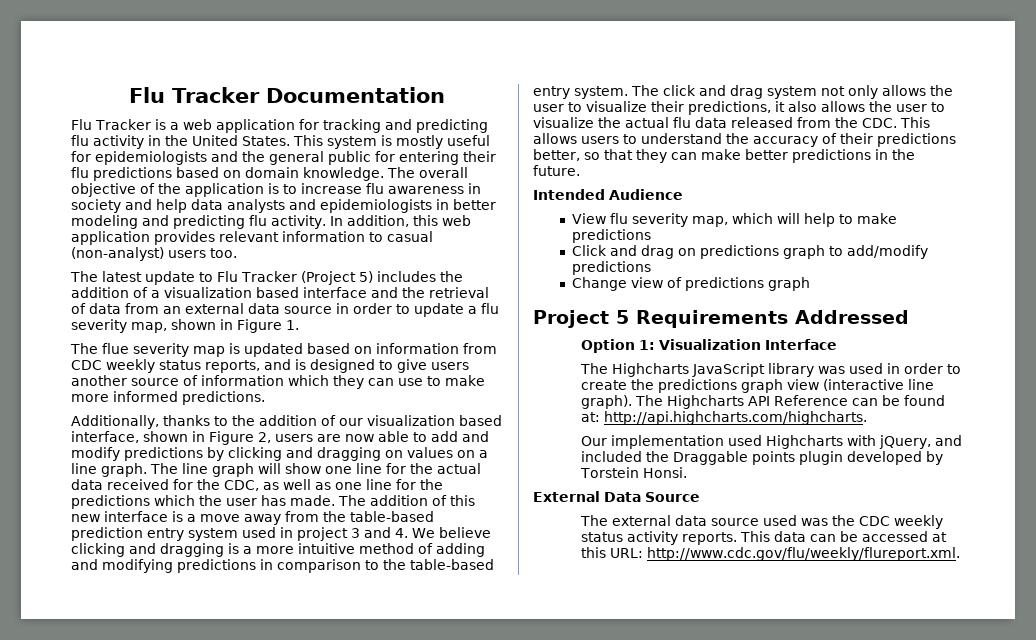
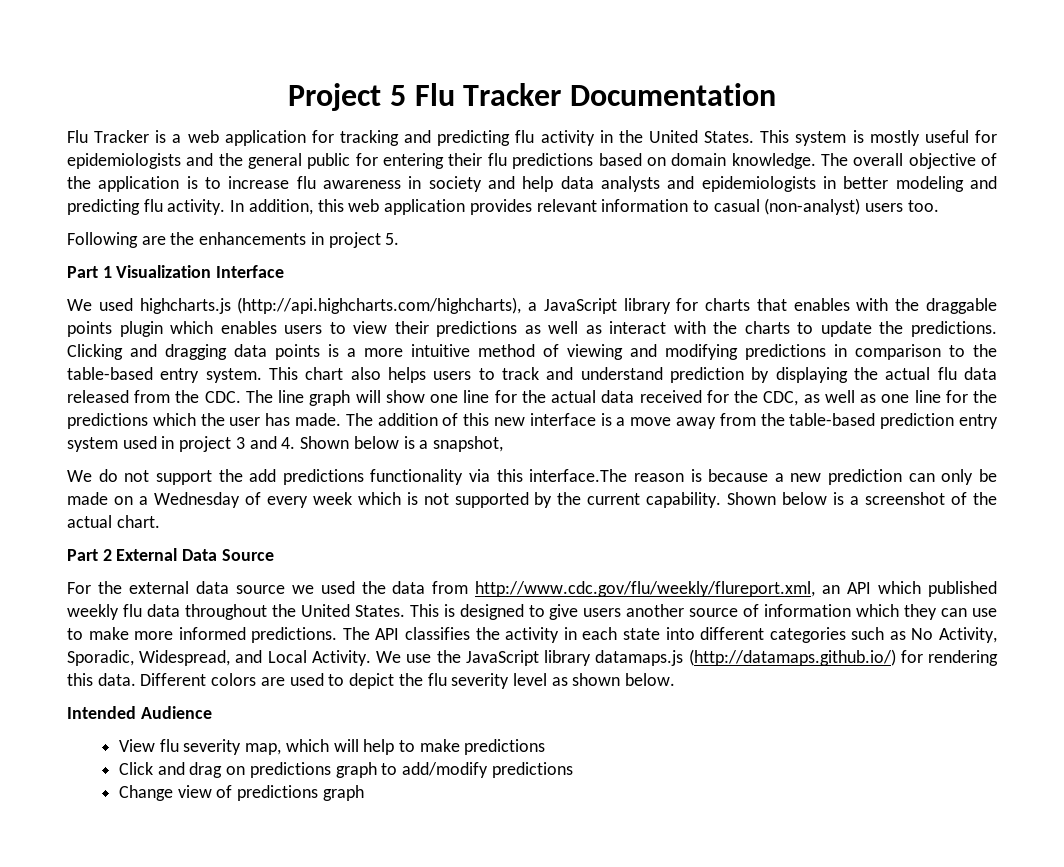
- Flu Tracker Documentation
+ Project 5 Flu Tracker Documentation
- The latest update to Flu Tracker (Project 5) includes the addition of a visualization based interface and the retrieval of data from an external data source in order to update a flu severity map, shown in Figure 1.
- The flue severity map is updated based on information from CDC weekly status reports, and is designed to give users another source of information which they can use to make more informed predictions.
- Additionally, thanks to the addition of our visualization based interface, shown in Figure 2, users are now able to add and modify predictions by clicking and dragging on values on a line graph. The line graph will show one line for the actual data received for the CDC, as well as one line for the predictions which the user has made.
+ Following are the enhancements in project 5.
+ Part 1 Visualization Interface
+ We used highcharts.js (http://api.highcharts.com/highcharts), a JavaScript library for charts that enables with the draggable points plugin which enables users to view their predictions as well as interact with the charts to update the predictions. Clicking and dragging data points is a more intuitive method of viewing and modifying predictions in comparison to the table-based entry system. This chart also helps users to track and understand prediction by displaying the actual flu data released from the CDC. The line graph will show one line for the actual data received for the CDC, as well as one line for the predictions which the user has made.
- The addition of this new interface is a move away from the table-based prediction entry system used in project 3 and 4. We believe clicking and dragging is a more intuitive method of adding and modifying predictions in comparison to the table-based entry system. The click and drag system not only allows the user to visualize their predictions, it also allows the user to visualize the actual flu data released from the CDC. This allows users to understand the accuracy of their predictions better, so that they can make better predictions in the future.
+ The addition of this new interface is a move away from the table-based prediction entry system used in project 3 and 4. Shown below is a snapshot,
+ We do not support the add predictions functionality via this interface.The reason is because a new prediction can only be made on a Wednesday of every week which is not supported by the current capability. Shown below is a screenshot of the actual chart.
+ Part 2 External Data Source
+ For the external data source we used the data from http://www.cdc.gov/flu/weekly/flureport.xml, an API which published weekly flu data throughout the United States. This is designed to give users another source of information which they can use to make more informed predictions. The API classifies the activity in each state into different categories such as No Activity, Sporadic, Widespread, and Local Activity. We use the JavaScript library datamaps.js (http://datamaps.github.io/) for rendering this data. Different colors are used to depict the flu severity level as shown below.
- Project 5 Requirements Addressed
- Option 1: Visualization Interface
- The Highcharts JavaScript library was used in order to create the predictions graph view (interactive line graph). The Highcharts API Reference can be found at: http://api.highcharts.com/highcharts.
- Our implementation used Highcharts with jQuery, and included the Draggable points plugin developed by Torstein Honsi.
- External Data Source
- The external data source used was the CDC weekly status activity reports. This data can be accessed at this URL: http://www.cdc.gov/flu/weekly/flureport.xml.

